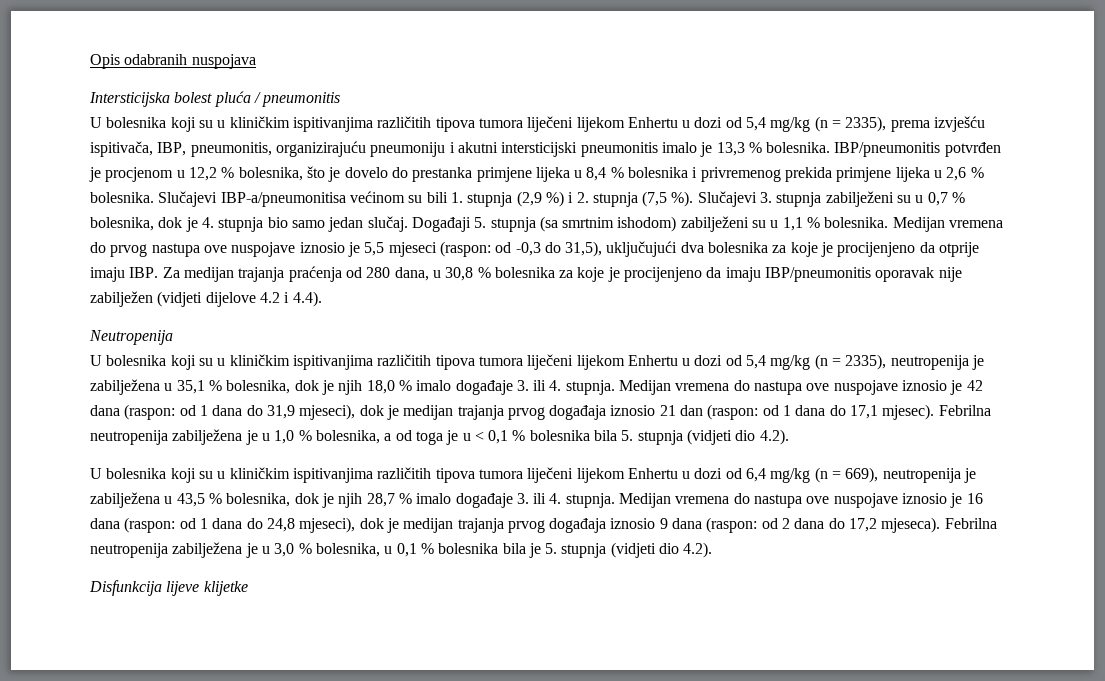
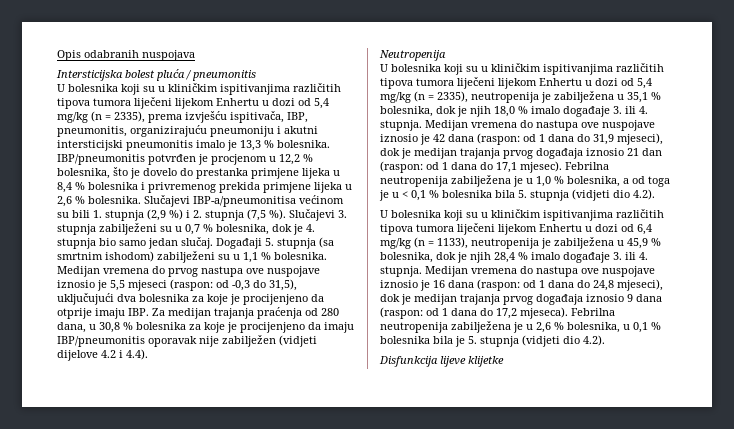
- U bolesnika koji su u kliničkim ispitivanjima različitih tipova tumora liječeni lijekom Enhertu u dozi od 6,4 mg/kg (n = 669), neutropenija je zabilježena u 43,5 % bolesnika, dok je njih 28,7 % imalo događaje 3. ili 4. stupnja.
+ U bolesnika koji su u kliničkim ispitivanjima različitih tipova tumora liječeni lijekom Enhertu u dozi od 6,4 mg/kg (n = 1133), neutropenija je zabilježena u 45,9 % bolesnika, dok je njih 28,4 % imalo događaje 3. ili 4. stupnja.
- Medijan vremena do nastupa ove nuspojave iznosio je 16 dana (raspon: od 1 dana do 24,8 mjeseci), dok je medijan trajanja prvog događaja iznosio 9 dana (raspon: od 2 dana do 17,2 mjeseca).
+ Medijan vremena do nastupa ove nuspojave iznosio je 16 dana (raspon: od 1 dana do 24,8 mjeseci), dok je medijan trajanja prvog događaja iznosio 9 dana (raspon: od 1 dana do 17,2 mjeseca).
- Febrilna neutropenija zabilježena je u 3,0 % bolesnika, u 0,1 % bolesnika bila je 5. stupnja (vidjeti dio 4.2).
+ Febrilna neutropenija zabilježena je u 2,6 % bolesnika, u 0,1 % bolesnika bila je 5. stupnja (vidjeti dio 4.2).

